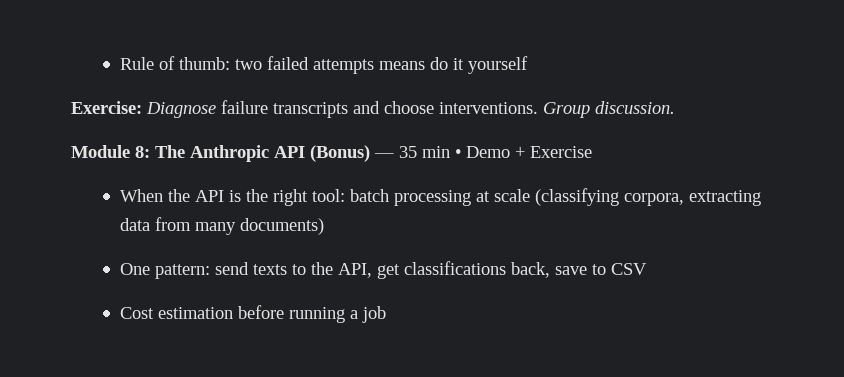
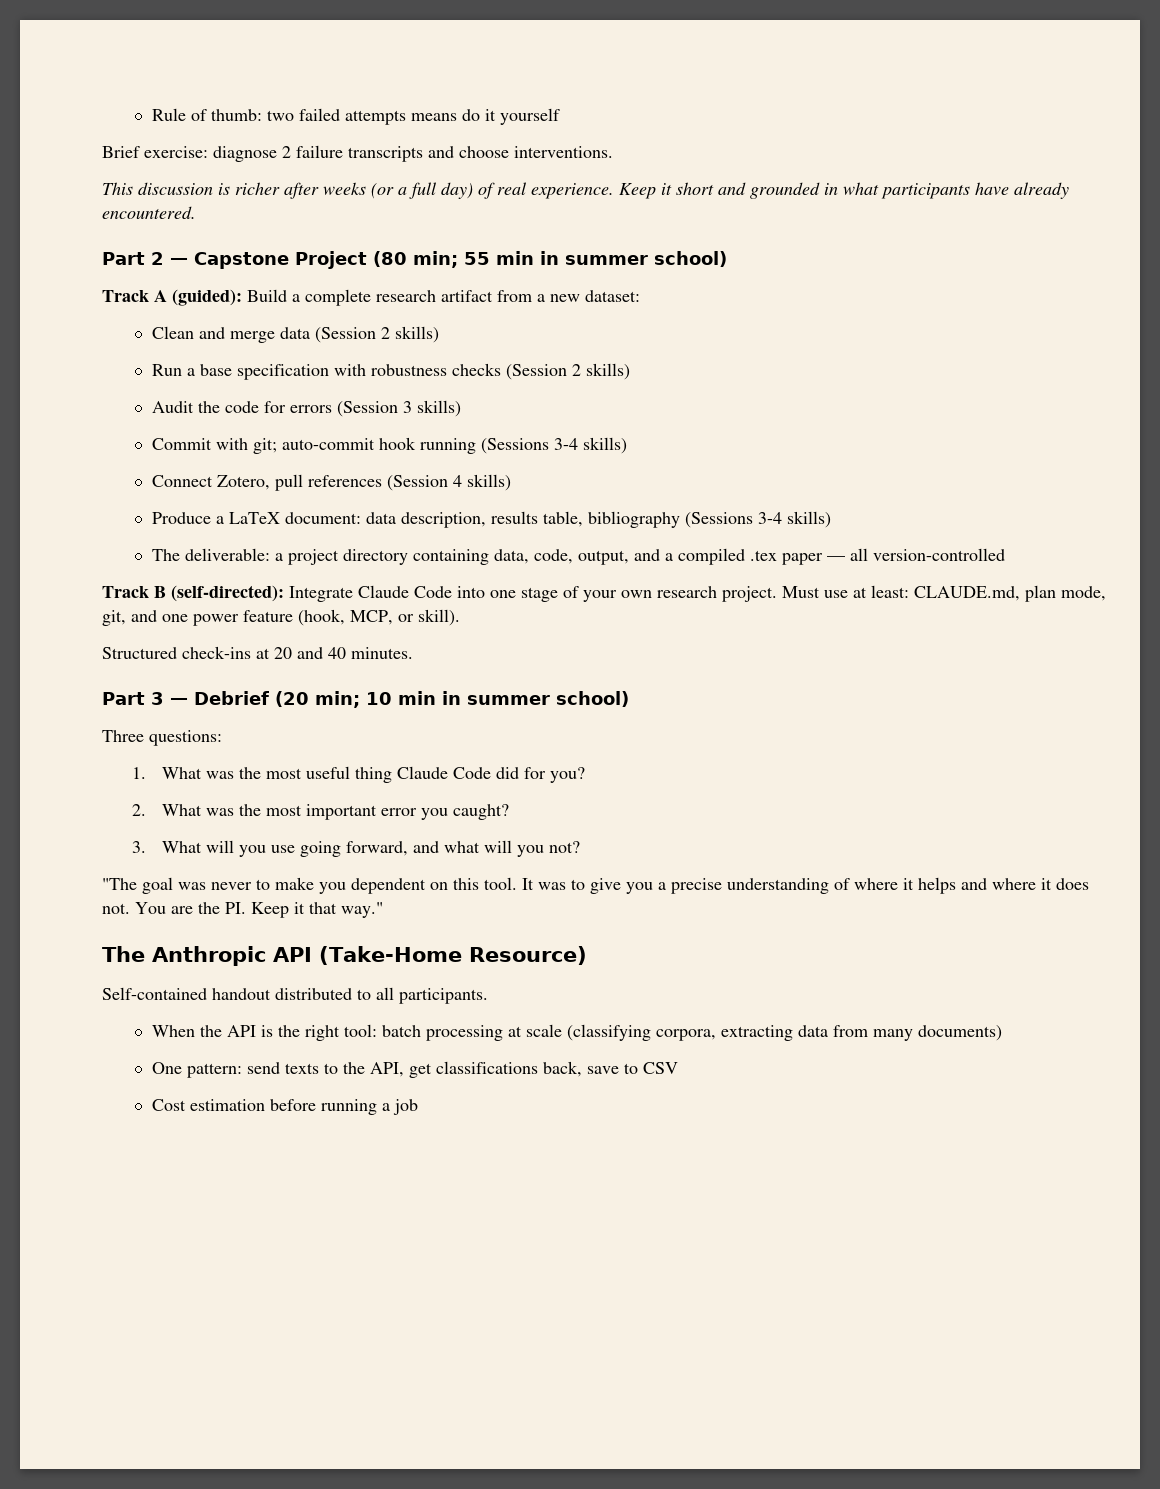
- Exercise: Diagnose failure transcripts and choose interventions. Group discussion.
- Module 8: The Anthropic API (Bonus) — 35 min • Demo + Exercise
+ Brief exercise: diagnose 2 failure transcripts and choose interventions.
+ This discussion is richer after weeks (or a full day) of real experience. Keep it short and grounded in what participants have already encountered.
+ Part 2 — Capstone Project (80 min; 55 min in summer school)
+ Track A (guided): Build a complete research artifact from a new dataset:
+ Clean and merge data (Session 2 skills)
+ Run a base specification with robustness checks (Session 2 skills)
+ Audit the code for errors (Session 3 skills)
+ Commit with git; auto-commit hook running (Sessions 3-4 skills)
+ Connect Zotero, pull references (Session 4 skills)
+ Produce a LaTeX document: data description, results table, bibliography (Sessions 3-4 skills)
+ The deliverable: a project directory containing data, code, output, and a compiled .tex paper — all version-controlled
+ Track B (self-directed): Integrate Claude Code into one stage of your own research project. Must use at least: CLAUDE.md, plan mode, git, and one power feature (hook, MCP, or skill).
+ Structured check-ins at 20 and 40 minutes.
+ Part 3 — Debrief (20 min; 10 min in summer school)
+ Three questions:
+ 1. What was the most useful thing Claude Code did for you?
+ 2. What was the most important error you caught?
+ 3. What will you use going forward, and what will you not?
+ "The goal was never to make you dependent on this tool. It was to give you a precise understanding of where it helps and where it does not. You are the PI. Keep it that way."
+ The Anthropic API (Take-Home Resource)
+ Self-contained handout distributed to all participants.

